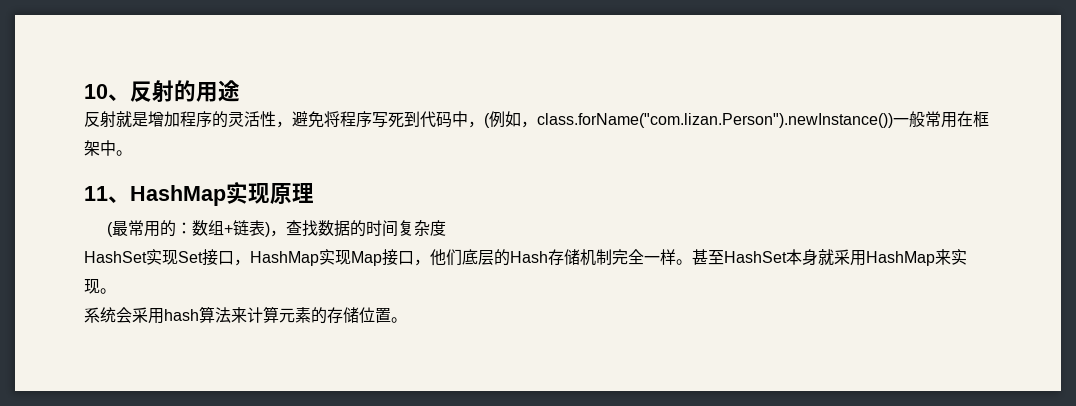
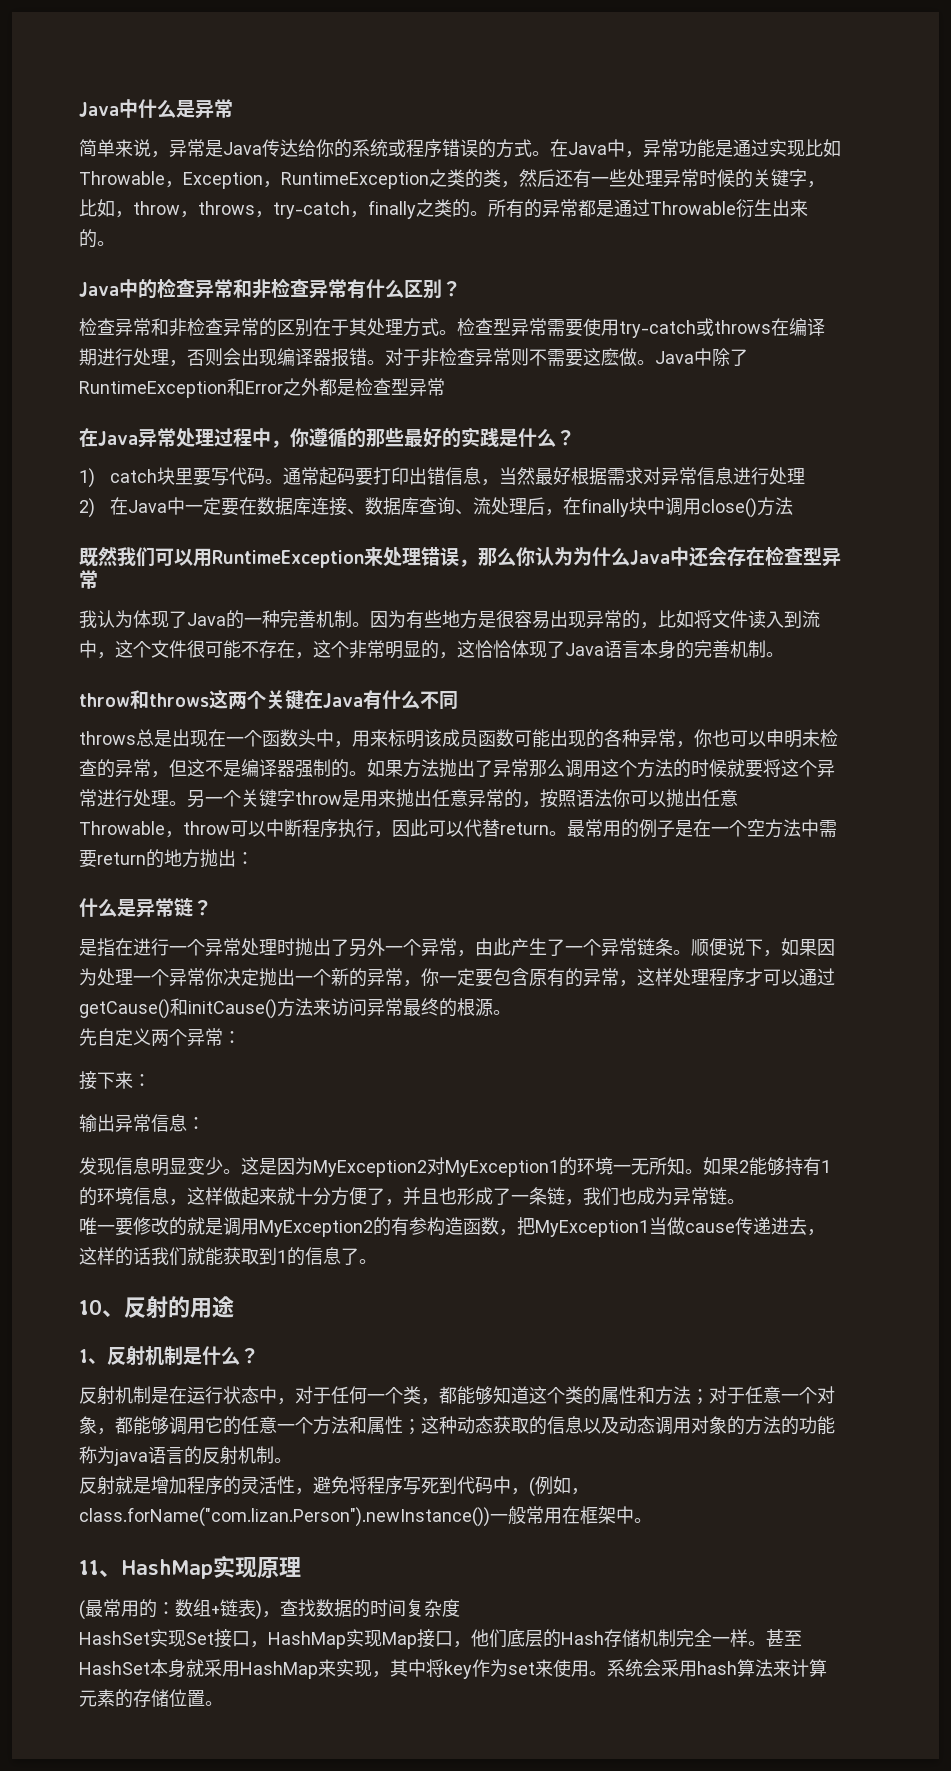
+ Java中什么是异常
+ 简单来说，异常是Java传达给你的系统或程序错误的方式。在Java中，异常功能是通过实现比如Throwable，Exception，RuntimeException之类的类，然后还有一些处理异常时候的关键字，比如，throw，throws，try-catch，finally之类的。所有的异常都是通过Throwable衍生出来的。
+ Java中的检查异常和非检查异常有什么区别？
+ 检查异常和非检查异常的区别在于其处理方式。检查型异常需要使用try-catch或throws在编译期进行处理，否则会出现编译器报错。对于非检查异常则不需要这麽做。Java中除了RuntimeException和Error之外都是检查型异常
+ 在Java异常处理过程中，你遵循的那些最好的实践是什么？
+ 1) catch块里要写代码。通常起码要打印出错信息，当然最好根据需求对异常信息进行处理
+ 2)在Java中一定要在数据库连接、数据库查询、流处理后，在finally块中调用close()方法
+ 既然我们可以用RuntimeException来处理错误，那么你认为为什么Java中还会存在检查型异常
+ 我认为体现了Java的一种完善机制。因为有些地方是很容易出现异常的，比如将文件读入到流中，这个文件很可能不存在，这个非常明显的，这恰恰体现了Java语言本身的完善机制。
+ throw和throws这两个关键在Java有什么不同
+ throws总是出现在一个函数头中，用来标明该成员函数可能出现的各种异常，你也可以申明未检查的异常，但这不是编译器强制的。如果方法抛出了异常那么调用这个方法的时候就要将这个异常进行处理。另一个关键字throw是用来抛出任意异常的，按照语法你可以抛出任意Throwable，throw可以中断程序执行，因此可以代替return。最常用的例子是在一个空方法中需要return的地方抛出：
+ 什么是异常链？
+ 是指在进行一个异常处理时抛出了另外一个异常，由此产生了一个异常链条。顺便说下，如果因为处理一个异常你决定抛出一个新的异常，你一定要包含原有的异常，这样处理程序才可以通过getCause()和initCause()方法来访问异常最终的根源。
+ 先自定义两个异常：
+ 接下来：
+ 输出异常信息：
+ 发现信息明显变少。这是因为MyException2对MyException1的环境一无所知。如果2能够持有1的环境信息，这样做起来就十分方便了，并且也形成了一条链，我们也成为异常链。
+ 唯一要修改的就是调用MyException2的有参构造函数，把MyException1当做cause传递进去，这样的话我们就能获取到1的信息了。
  10、反射的用途
+ 1、反射机制是什么？
+ 反射机制是在运行状态中，对于任何一个类，都能够知道这个类的属性和方法；对于任意一个对象，都能够调用它的任意一个方法和属性；这种动态获取的信息以及动态调用对象的方法的功能称为java语言的反射机制。
- 甚至HashSet本身就采用HashMap来实现。
- 系统会采用hash算法来计算元素的存储位置。
+ 甚至HashSet本身就采用HashMap来实现，其中将key作为set来使用。系统会采用hash算法来计算元素的存储位置。

